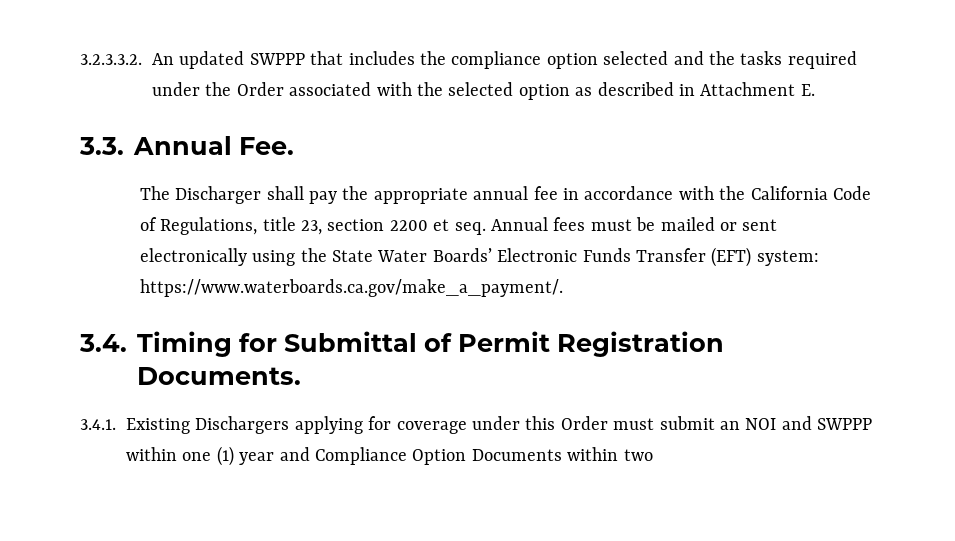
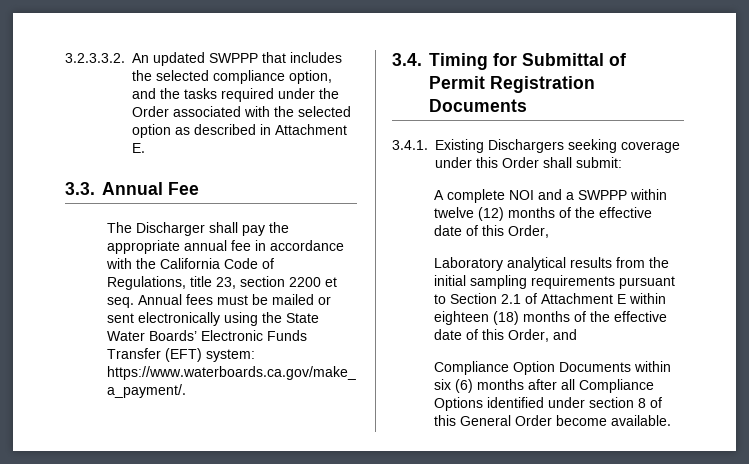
- 3.2.3.3.2. An updated SWPPP that includes the compliance option selected and the tasks required under the Order associated with the selected option as described in Attachment E.
+ 3.2.3.3.2. An updated SWPPP that includes the selected compliance option, and the tasks required under the Order associated with the selected option as described in Attachment E.
- 3.3. Annual Fee.
+ 3.3. Annual Fee
- 3.4. Timing for Submittal of Permit Registration Documents.
+ 3.4. Timing for Submittal of Permit Registration Documents
- 3.4.1. Existing Dischargers applying for coverage under this Order must submit an NOI and SWPPP within one (1) year and Compliance Option Documents within two
+ 3.4.1. Existing Dischargers seeking coverage under this Order shall submit:
+ A complete NOI and a SWPPP within twelve (12) months of the effective date of this Order,
+ Laboratory analytical results from the initial sampling requirements pursuant to Section 2.1 of Attachment E within eighteen (18) months of the effective date of this Order, and
+ Compliance Option Documents within six (6) months after all Compliance Options identified under section 8 of this General Order become available.

